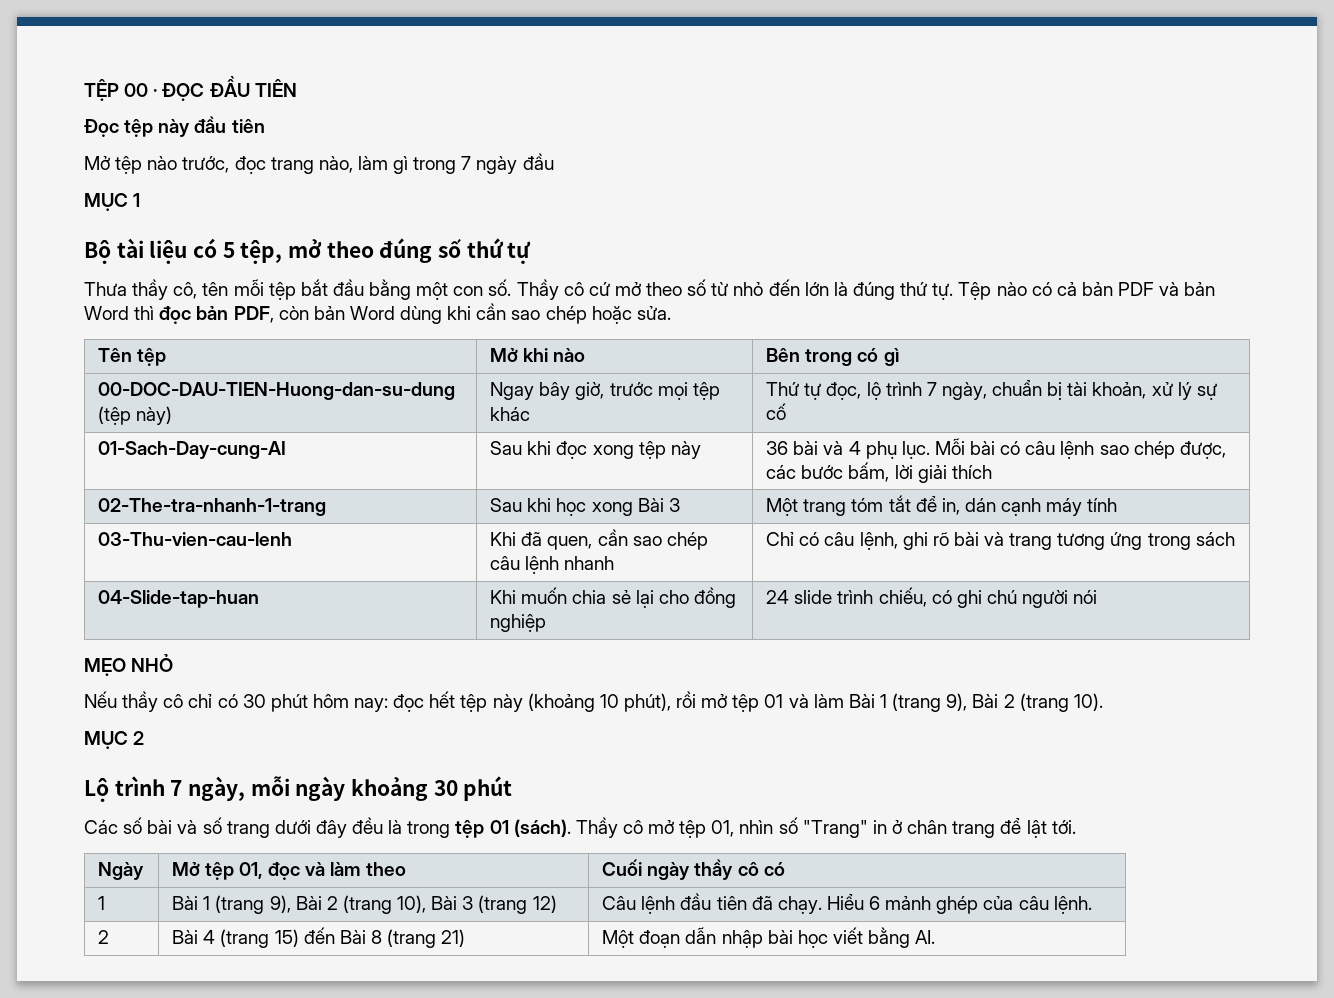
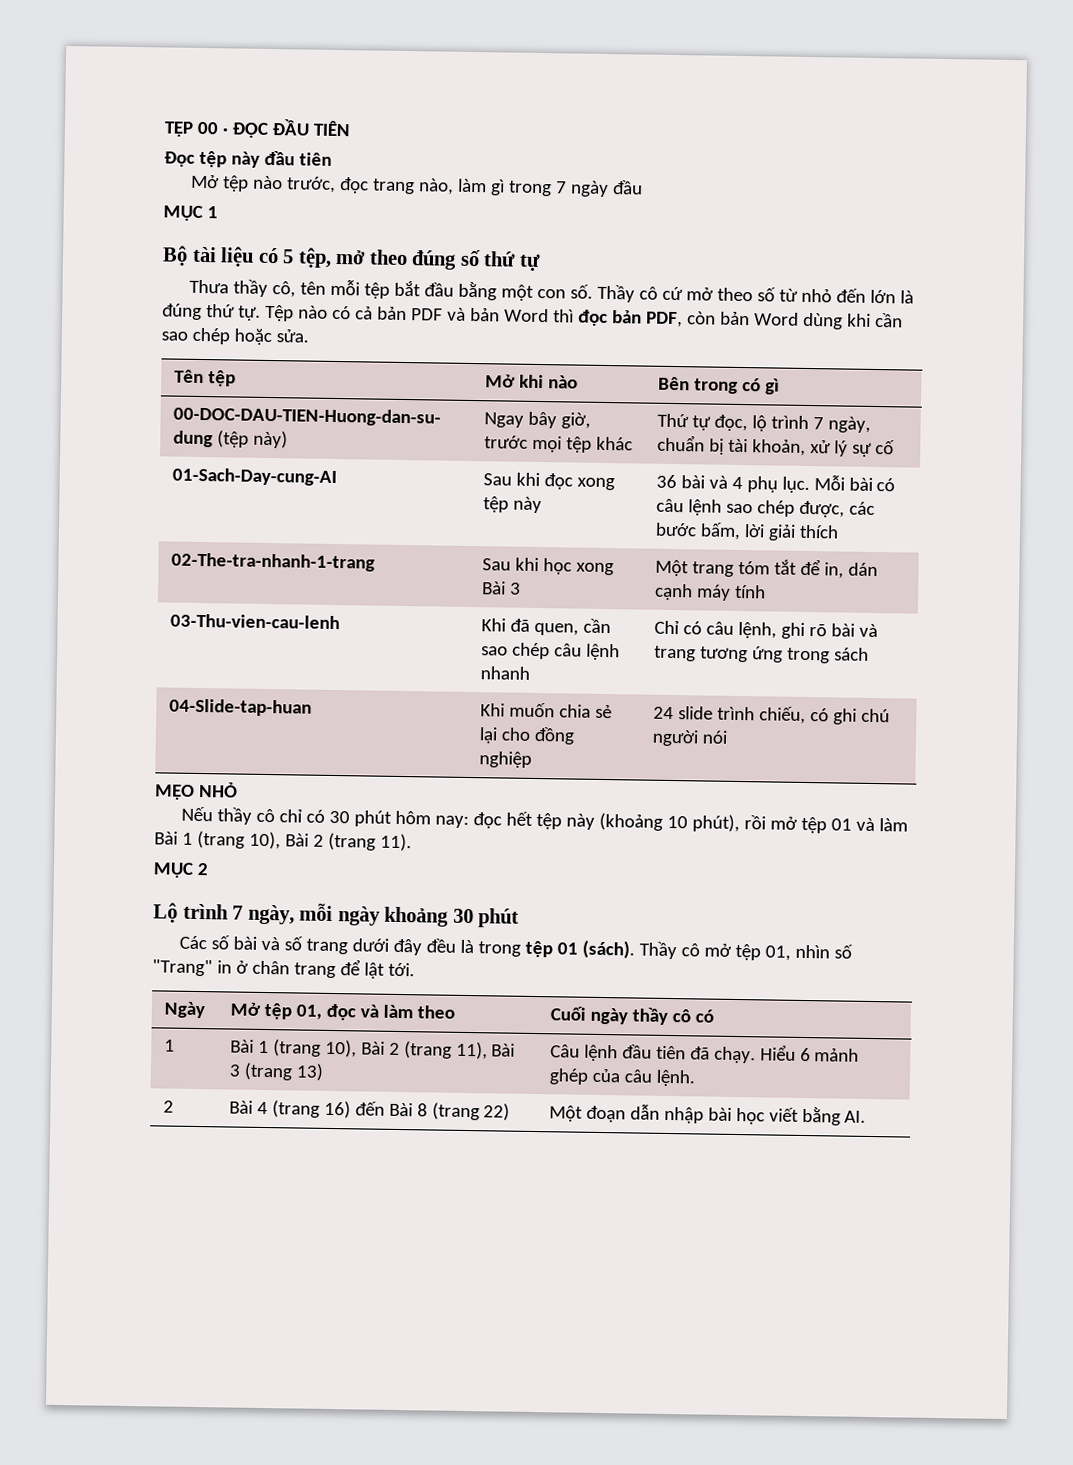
- Nếu thầy cô chỉ có 30 phút hôm nay: đọc hết tệp này (khoảng 10 phút), rồi mở tệp 01 và làm Bài 1 (trang 9), Bài 2 (trang 10).
+ Nếu thầy cô chỉ có 30 phút hôm nay: đọc hết tệp này (khoảng 10 phút), rồi mở tệp 01 và làm Bài 1 (trang 10), Bài 2 (trang 11).
- 1 | Bài 1 (trang 9), Bài 2 (trang 10), Bài 3 (trang 12) | Câu lệnh đầu tiên đã chạy. Hiểu 6 mảnh ghép của câu lệnh.
+ 1 | Bài 1 (trang 10), Bài 2 (trang 11), Bài 3 (trang 13) | Câu lệnh đầu tiên đã chạy. Hiểu 6 mảnh ghép của câu lệnh.
- 2 | Bài 4 (trang 15) đến Bài 8 (trang 21) | Một đoạn dẫn nhập bài học viết bằng AI.
+ 2 | Bài 4 (trang 16) đến Bài 8 (trang 22) | Một đoạn dẫn nhập bài học viết bằng AI.

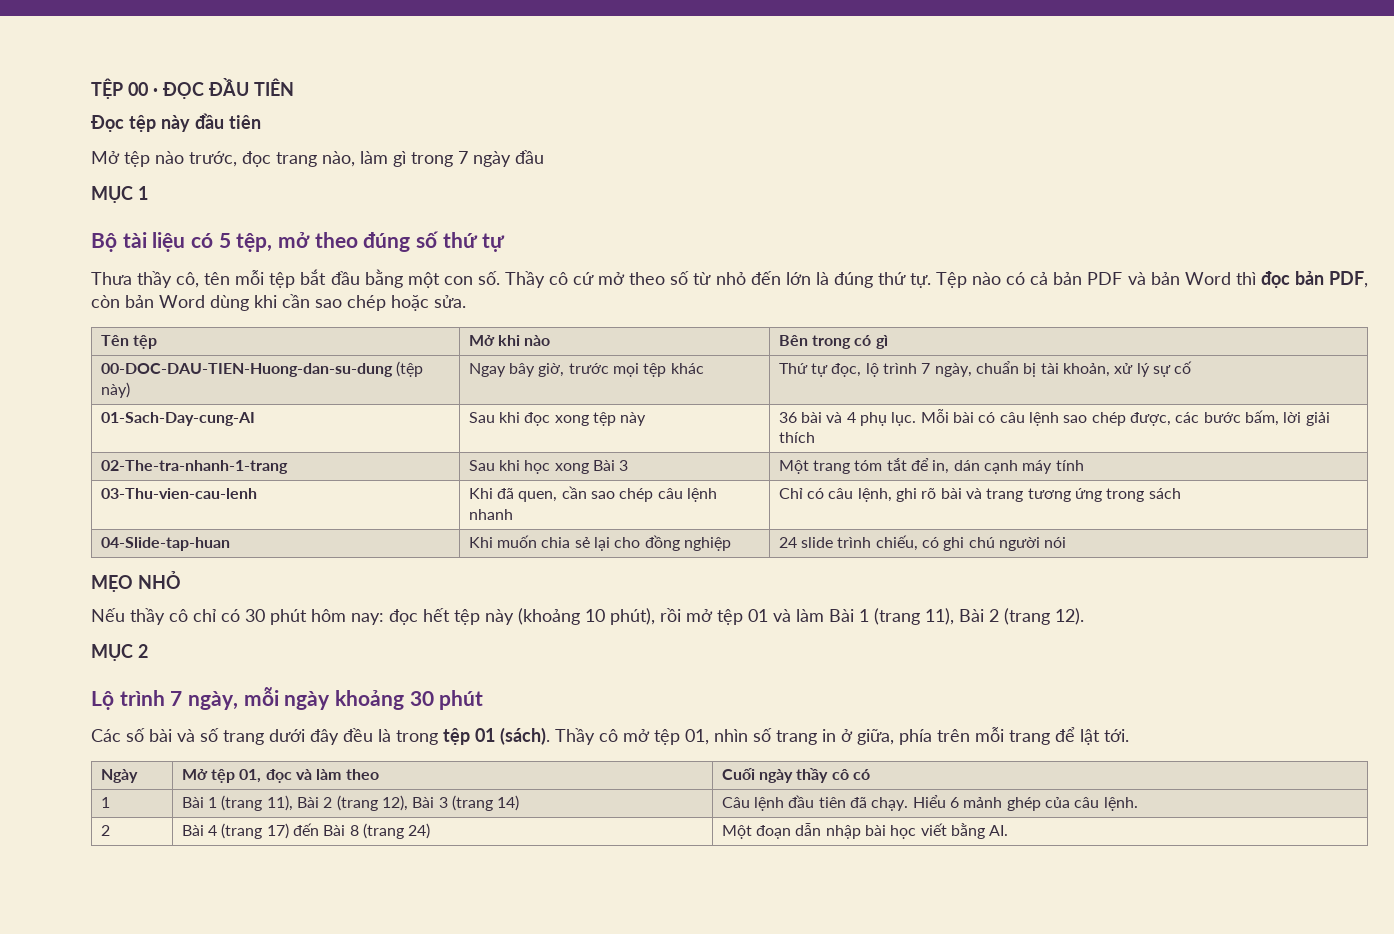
- Nếu thầy cô chỉ có 30 phút hôm nay: đọc hết tệp này (khoảng 10 phút), rồi mở tệp 01 và làm Bài 1 (trang 10), Bài 2 (trang 11).
+ Nếu thầy cô chỉ có 30 phút hôm nay: đọc hết tệp này (khoảng 10 phút), rồi mở tệp 01 và làm Bài 1 (trang 11), Bài 2 (trang 12).
- Thầy cô mở tệp 01, nhìn số "Trang" in ở chân trang để lật tới.
+ Thầy cô mở tệp 01, nhìn số trang in ở giữa, phía trên mỗi trang để lật tới.
- 1 | Bài 1 (trang 10), Bài 2 (trang 11), Bài 3 (trang 13) | Câu lệnh đầu tiên đã chạy. Hiểu 6 mảnh ghép của câu lệnh.
+ 1 | Bài 1 (trang 11), Bài 2 (trang 12), Bài 3 (trang 14) | Câu lệnh đầu tiên đã chạy. Hiểu 6 mảnh ghép của câu lệnh.
- 2 | Bài 4 (trang 16) đến Bài 8 (trang 22) | Một đoạn dẫn nhập bài học viết bằng AI.
+ 2 | Bài 4 (trang 17) đến Bài 8 (trang 24) | Một đoạn dẫn nhập bài học viết bằng AI.

